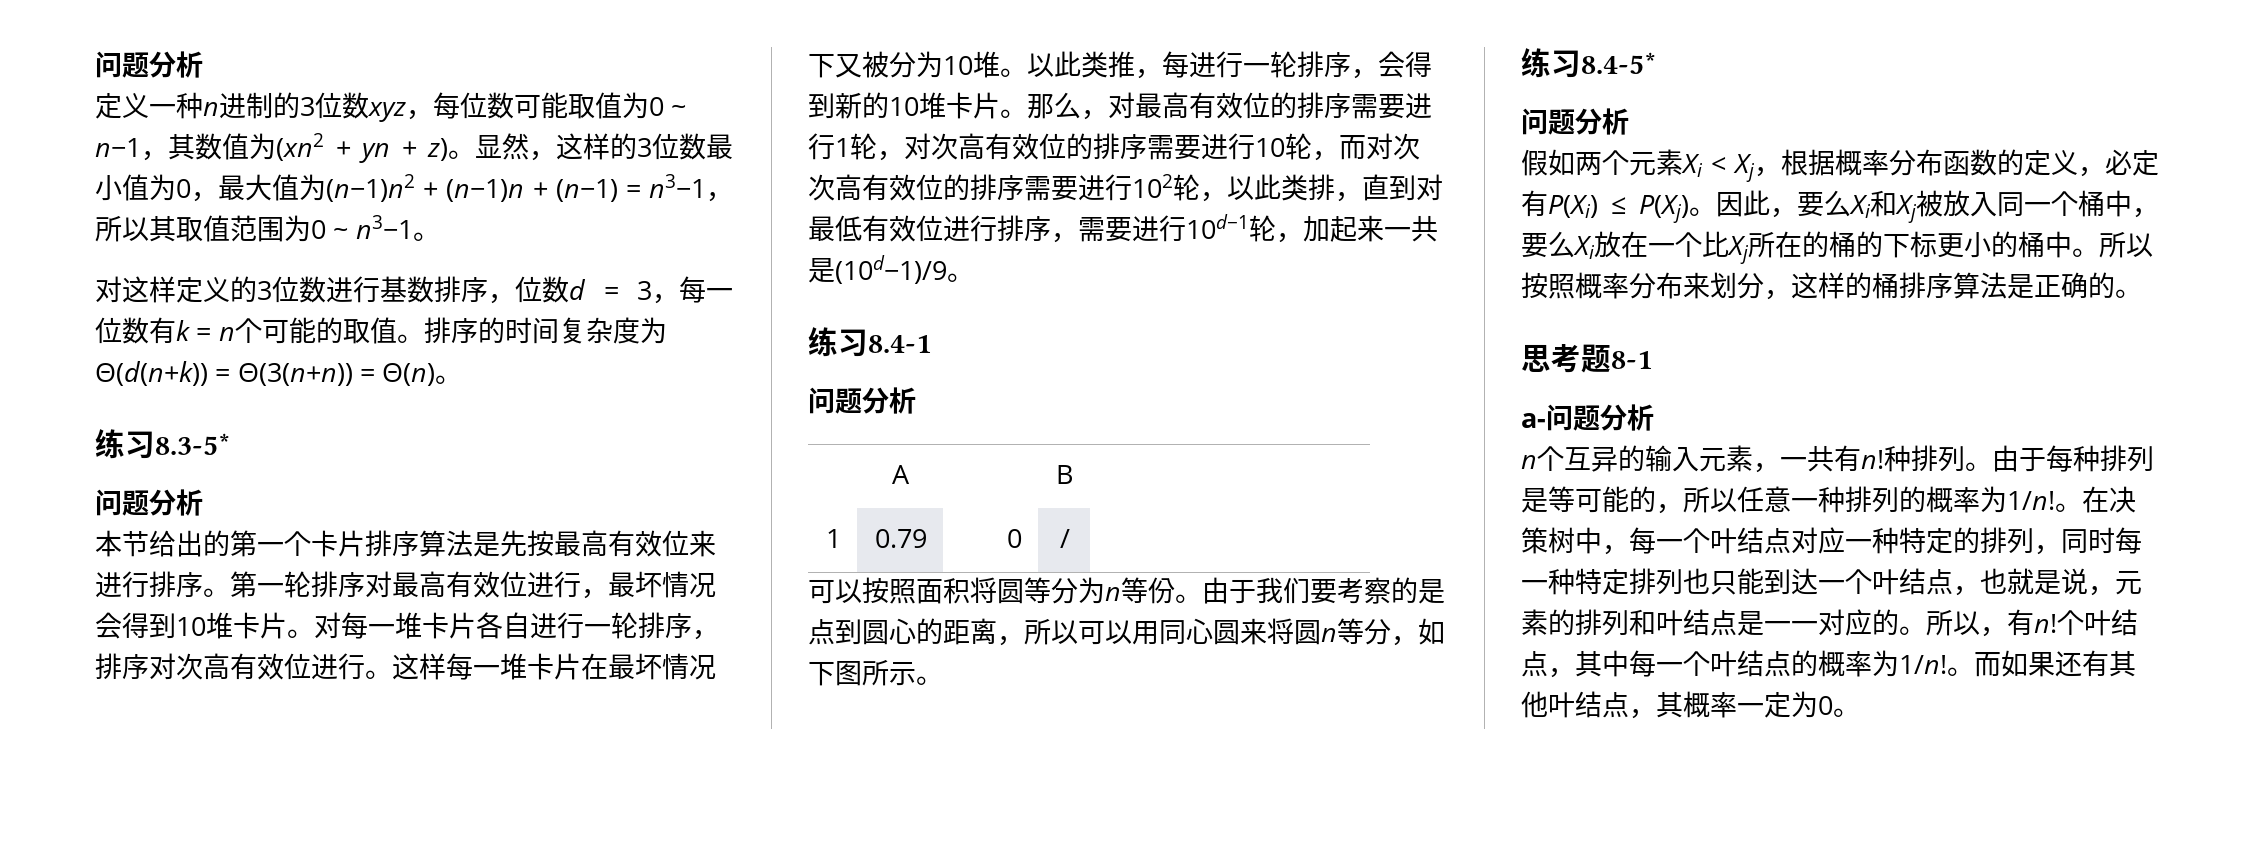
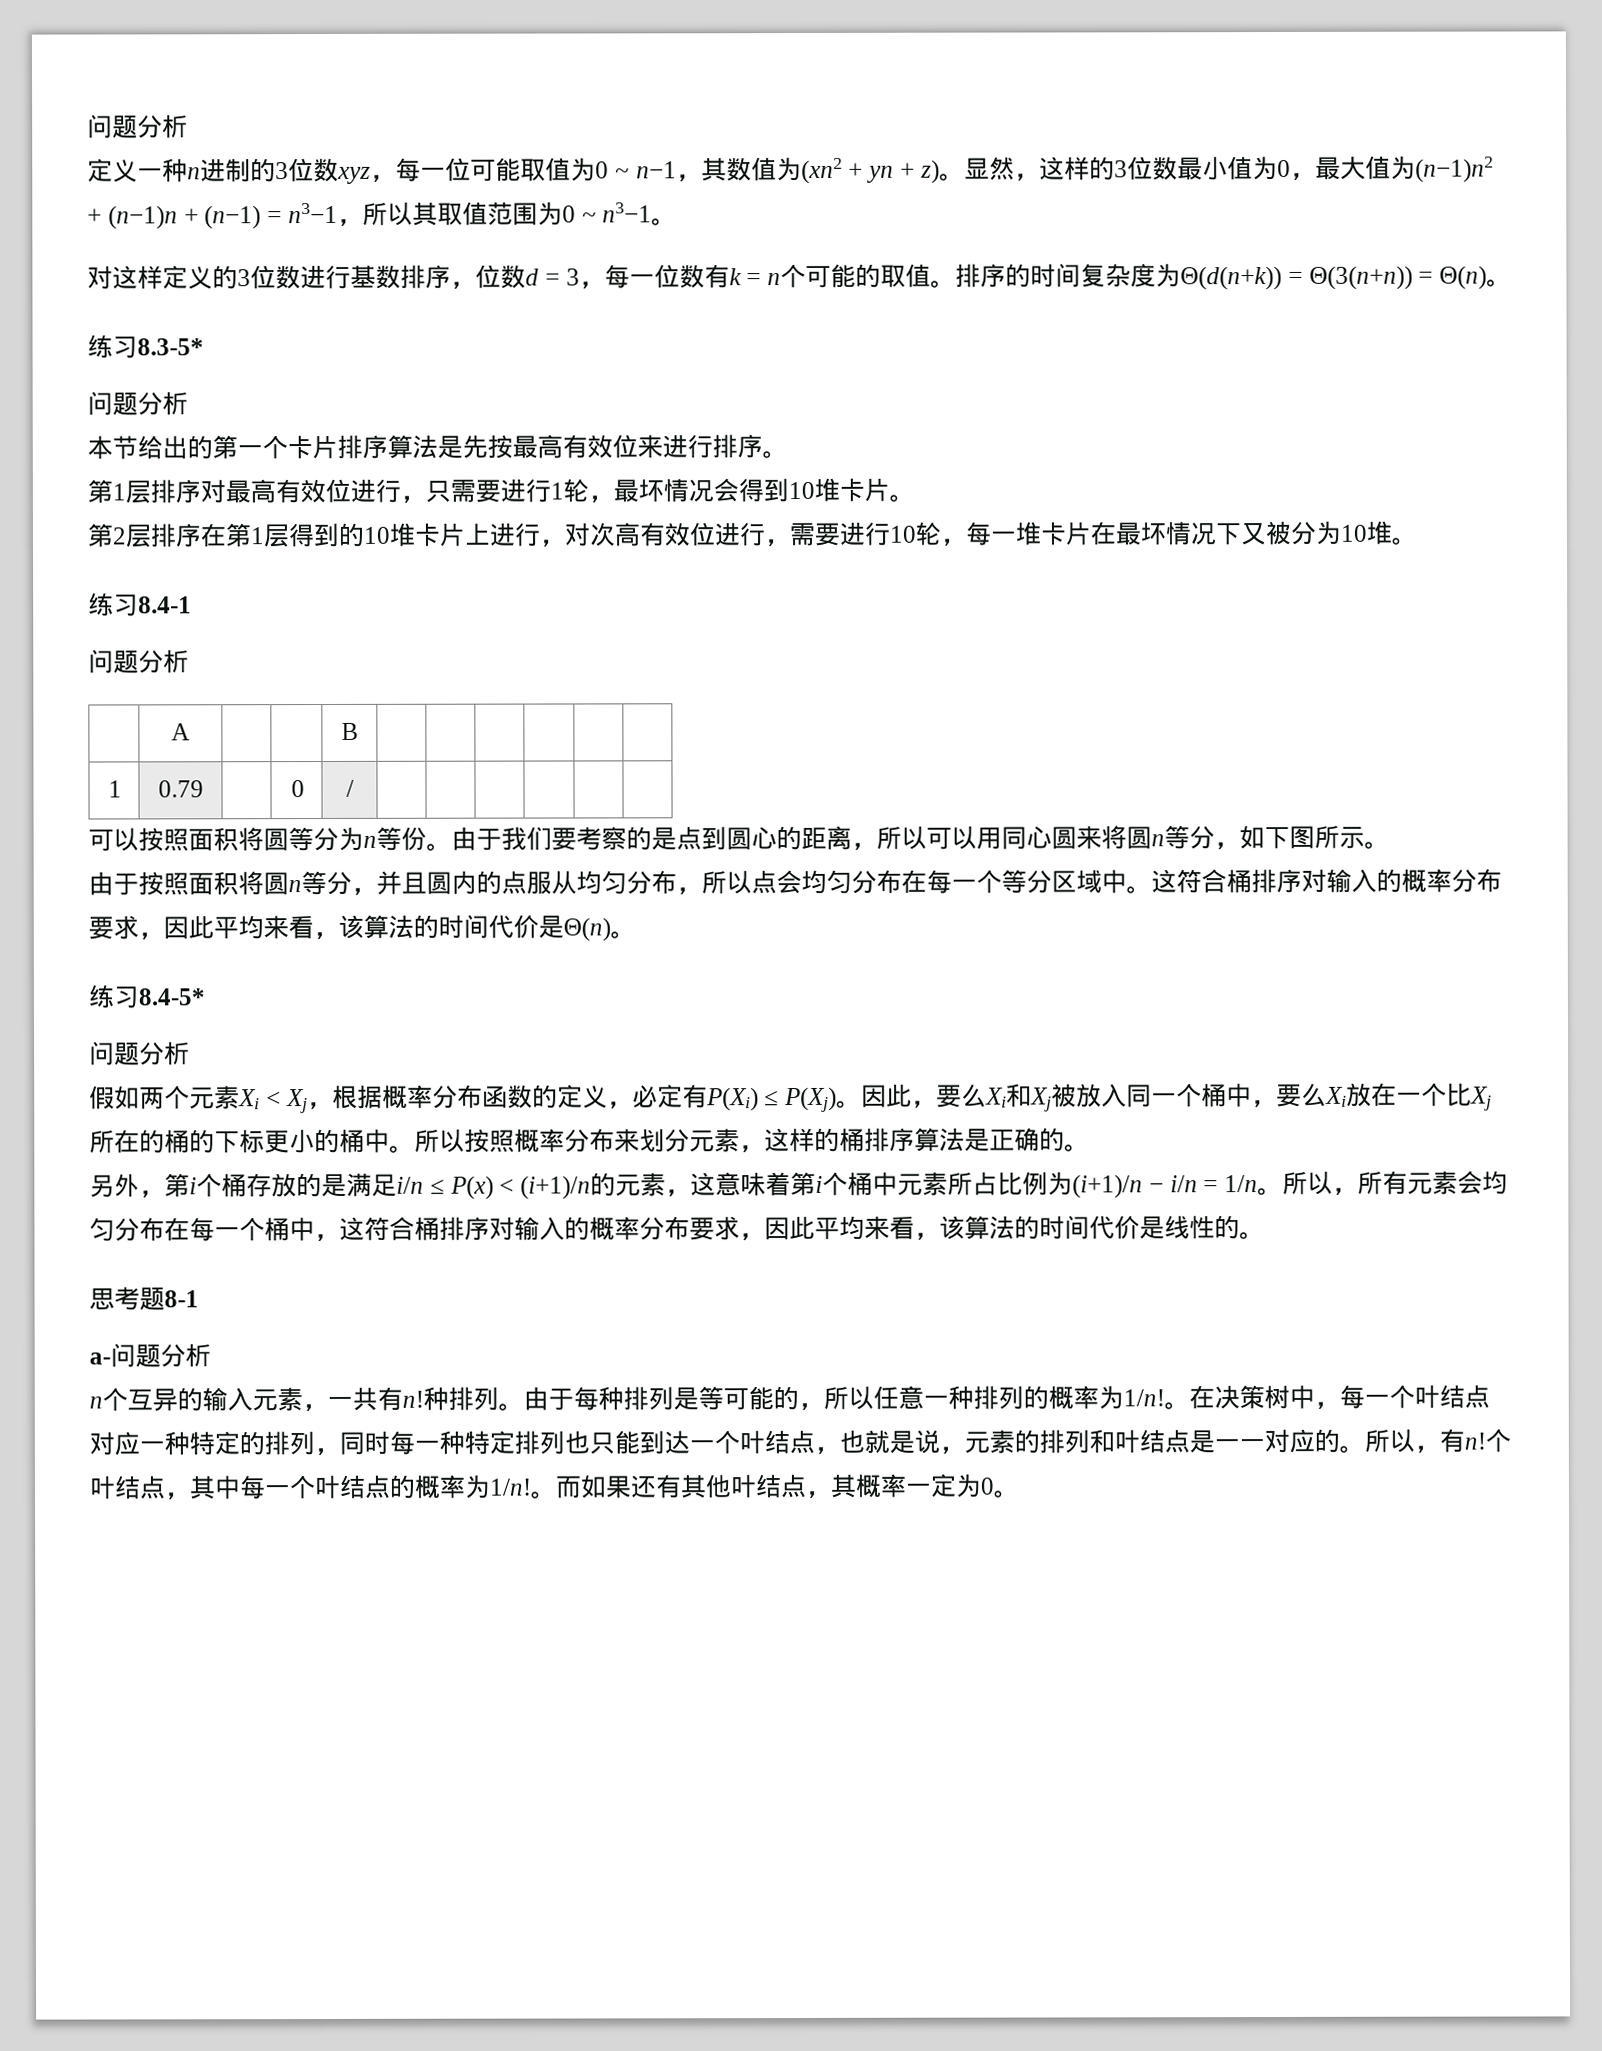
- 定义一种n进制的3位数xyz，每位数可能取值为0 ~ n−1，其数值为(xn2 + yn + z)。
+ 定义一种n进制的3位数xyz，每一位可能取值为0 ~ n−1，其数值为(xn2 + yn + z)。
- 本节给出的第一个卡片排序算法是先按最高有效位来进行排序。第一轮排序对最高有效位进行，最坏情况会得到10堆卡片。对每一堆卡片各自进行一轮排序，排序对次高有效位进行。这样每一堆卡片在最坏情况下又被分为10堆。以此类推，每进行一轮排序，会得到新的10堆卡片。那么，对最高有效位的排序需要进行1轮，对次高有效位的排序需要进行10轮，而对次次高有效位的排序需要进行102轮，以此类排，直到对最低有效位进行排序，需要进行10d−1轮，加起来一共是(10d−1)/9。
+ 本节给出的第一个卡片排序算法是先按最高有效位来进行排序。
+ 第1层排序对最高有效位进行，只需要进行1轮，最坏情况会得到10堆卡片。
+ 第2层排序在第1层得到的10堆卡片上进行，对次高有效位进行，需要进行10轮，每一堆卡片在最坏情况下又被分为10堆。
+ 由于按照面积将圆n等分，并且圆内的点服从均匀分布，所以点会均匀分布在每一个等分区域中。这符合桶排序对输入的概率分布要求，因此平均来看，该算法的时间代价是Θ(n)。
- 所以按照概率分布来划分，这样的桶排序算法是正确的。
+ 所以按照概率分布来划分元素，这样的桶排序算法是正确的。
+ 另外，第i个桶存放的是满足i/n ≤ P(x) < (i+1)/n的元素，这意味着第i个桶中元素所占比例为(i+1)/n − i/n = 1/n。所以，所有元素会均匀分布在每一个桶中，这符合桶排序对输入的概率分布要求，因此平均来看，该算法的时间代价是线性的。

